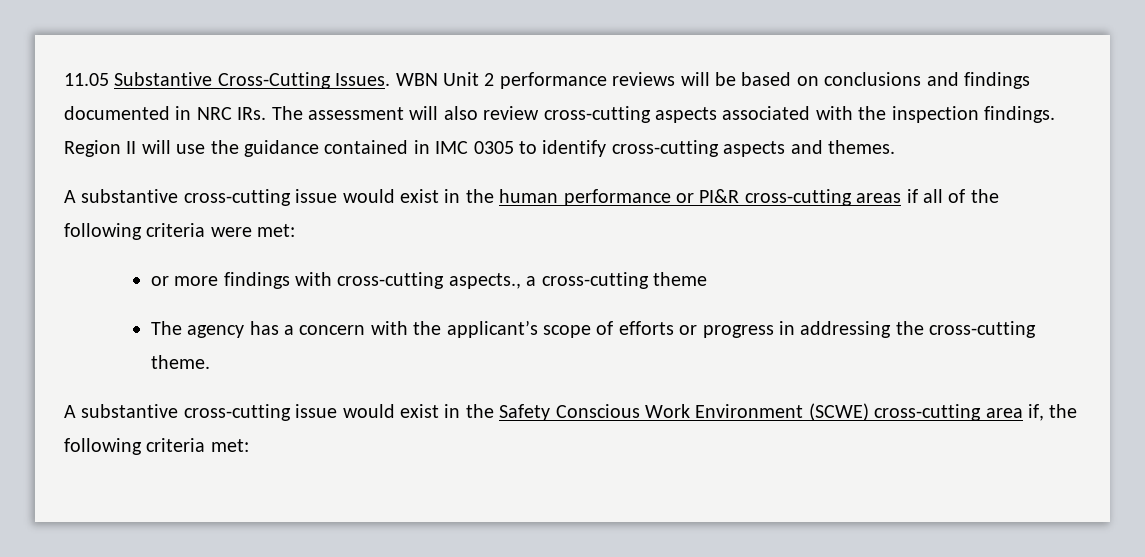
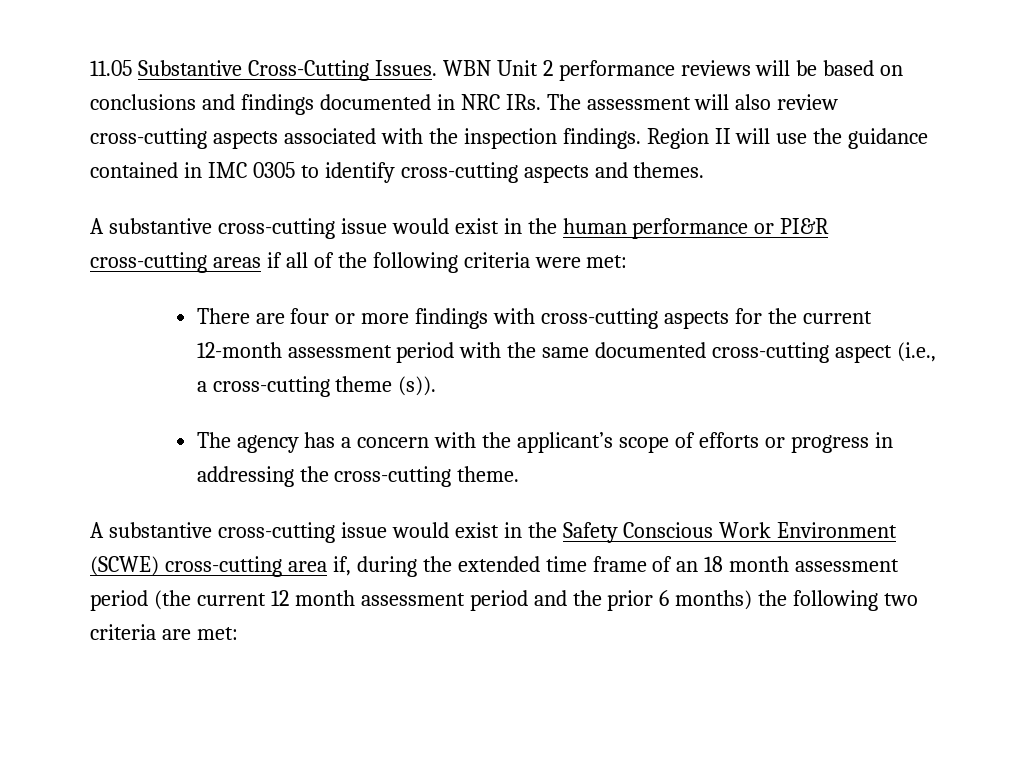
- or more findings with cross-cutting aspects., a cross-cutting theme
+ There are four or more findings with cross-cutting aspects for the current 12-month assessment period with the same documented cross-cutting aspect (i.e., a cross-cutting theme (s)).
- A substantive cross-cutting issue would exist in the Safety Conscious Work Environment (SCWE) cross-cutting area if, the following criteria met:
+ A substantive cross-cutting issue would exist in the Safety Conscious Work Environment (SCWE) cross-cutting area if, during the extended time frame of an 18 month assessment period (the current 12 month assessment period and the prior 6 months) the following two criteria are met:

